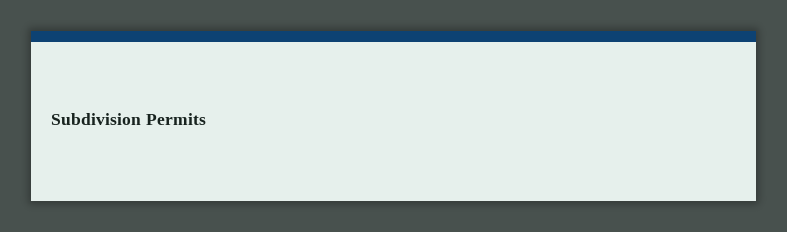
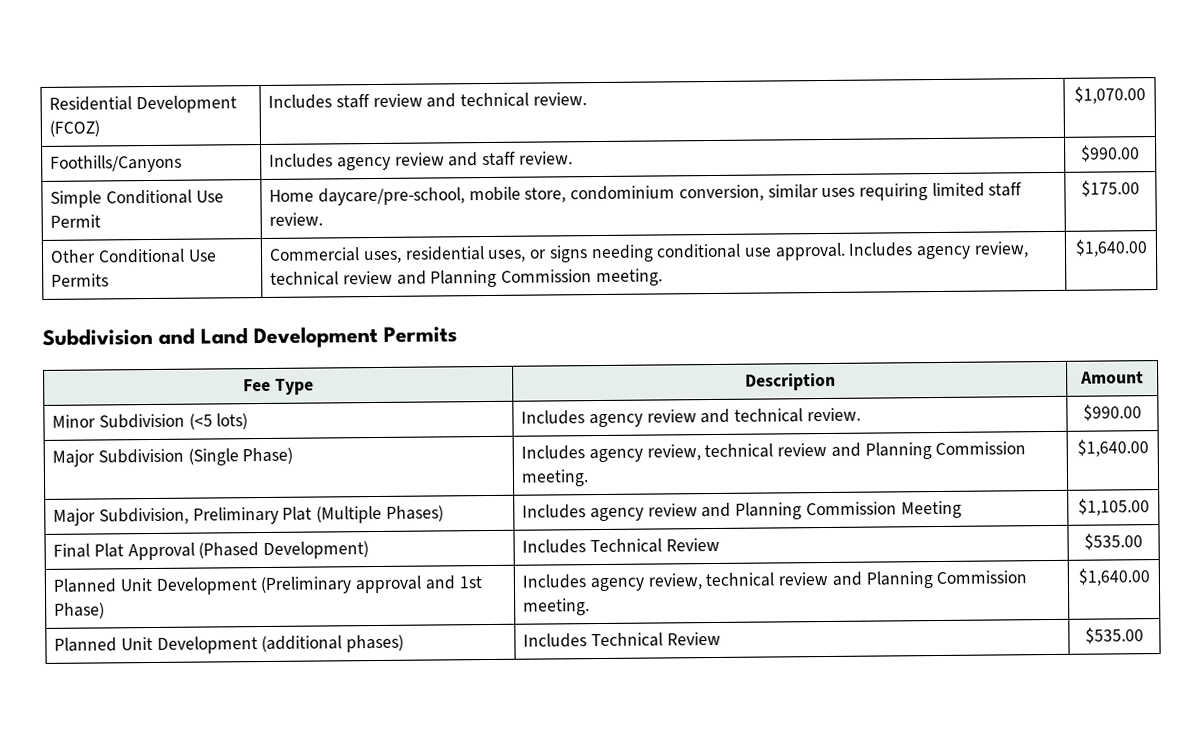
- Subdivision Permits
+ Residential Development (FCOZ) | Includes staff review and technical review. | $1,070.00
+ Foothills/Canyons | Includes agency review and staff review. | $990.00
+ Simple Conditional Use Permit | Home daycare/pre-school, mobile store, condominium conversion, similar uses requiring limited staff review. | $175.00
+ Other Conditional Use Permits | Commercial uses, residential uses, or signs needing conditional use approval. Includes agency review, technical review and Planning Commission meeting. | $1,640.00
+ Subdivision and Land Development Permits
+ Fee Type | Description | Amount
+ Minor Subdivision (<5 lots) | Includes agency review and technical review. | $990.00
+ Major Subdivision (Single Phase) | Includes agency review, technical review and Planning Commission meeting. | $1,640.00
+ Major Subdivision, Preliminary Plat (Multiple Phases) | Includes agency review and Planning Commission Meeting | $1,105.00
+ Final Plat Approval (Phased Development) | Includes Technical Review | $535.00
+ Planned Unit Development (Preliminary approval and 1st Phase) | Includes agency review, technical review and Planning Commission meeting. | $1,640.00
+ Planned Unit Development (additional phases) | Includes Technical Review | $535.00

